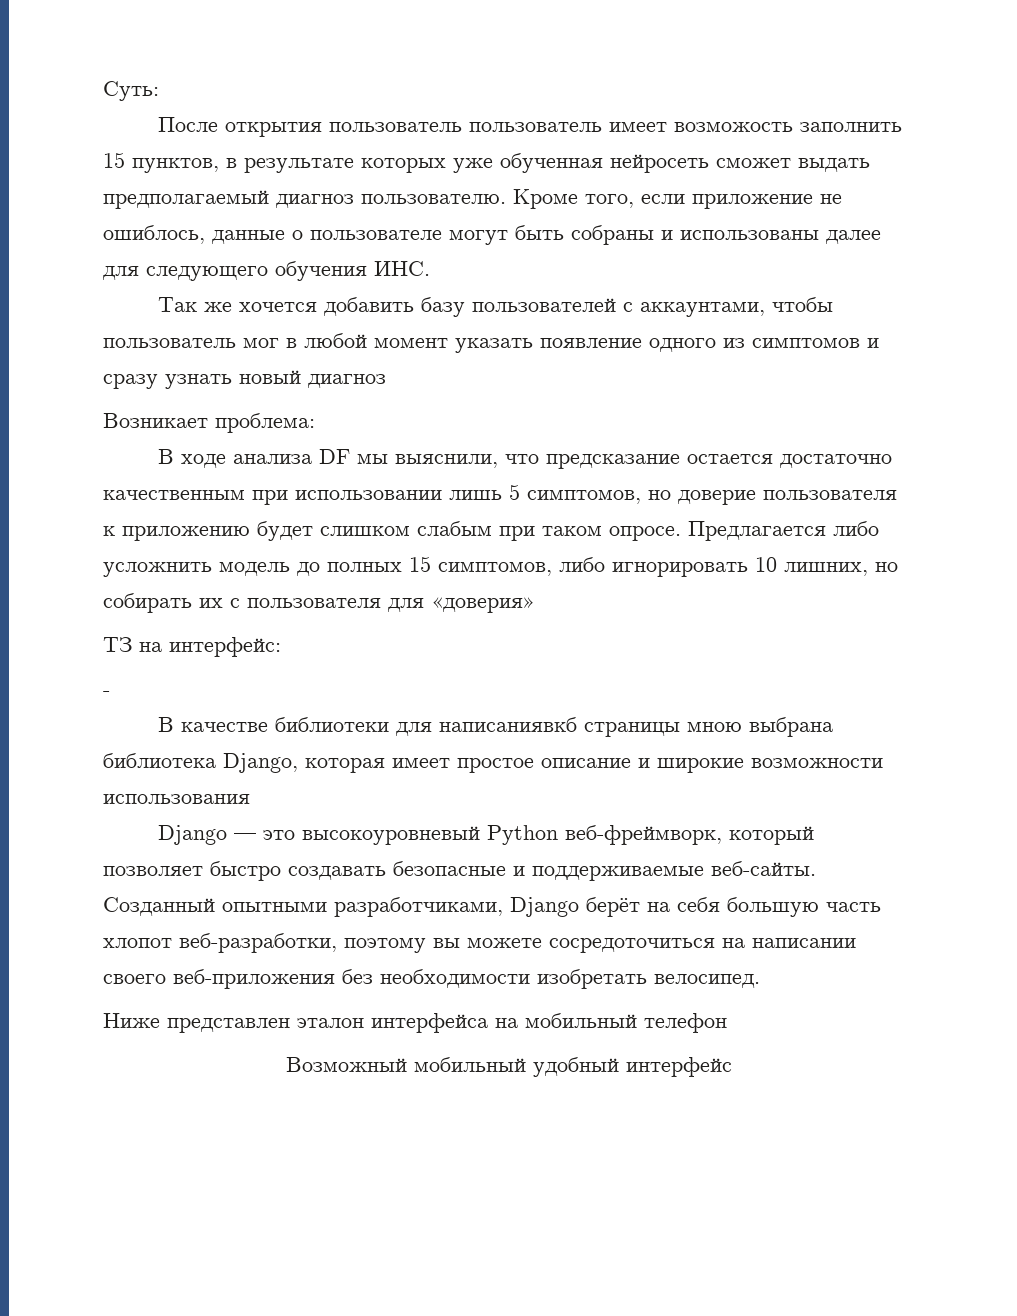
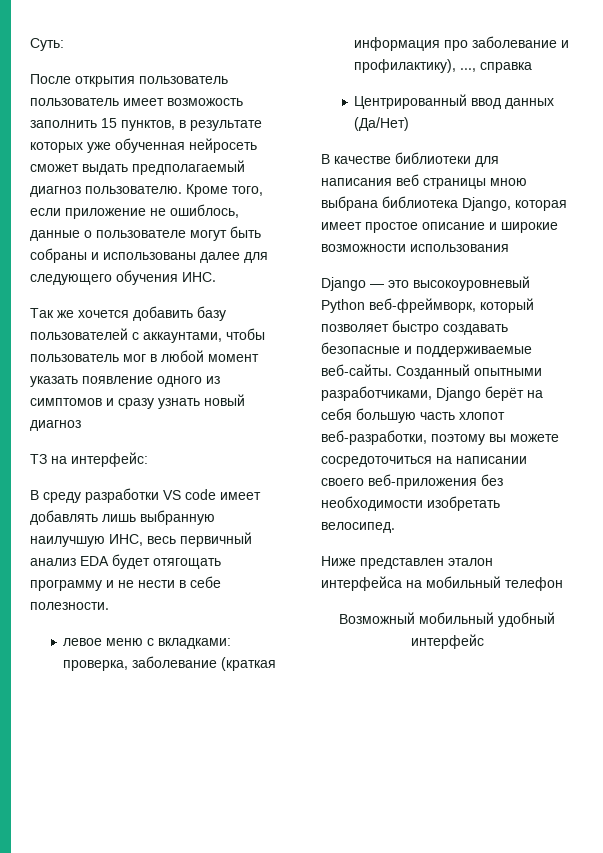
- Возникает проблема:
- В ходе анализа DF мы выяснили, что предсказание остается достаточно качественным при использовании лишь 5 симптомов, но доверие пользователя к приложению будет слишком слабым при таком опросе. Предлагается либо усложнить модель до полных 15 симптомов, либо игнорировать 10 лишних, но собирать их с пользователя для «доверия»
  ТЗ на интерфейс:
- -
+ В среду разработки VS code имеет добавлять лишь выбранную наилучшую ИНС, весь первичный анализ EDA будет отягощать программу и не нести в себе полезности.
+ левое меню с вкладками: проверка, заболевание (краткая информация про заболевание и профилактику), ..., справка
+ Центрированный ввод данных (Да/Нет)
- В качестве библиотеки для написаниявкб страницы мною выбрана библиотека Django, которая имеет простое описание и широкие возможности использования
+ В качестве библиотеки для написания веб страницы мною выбрана библиотека Django, которая имеет простое описание и широкие возможности использования

